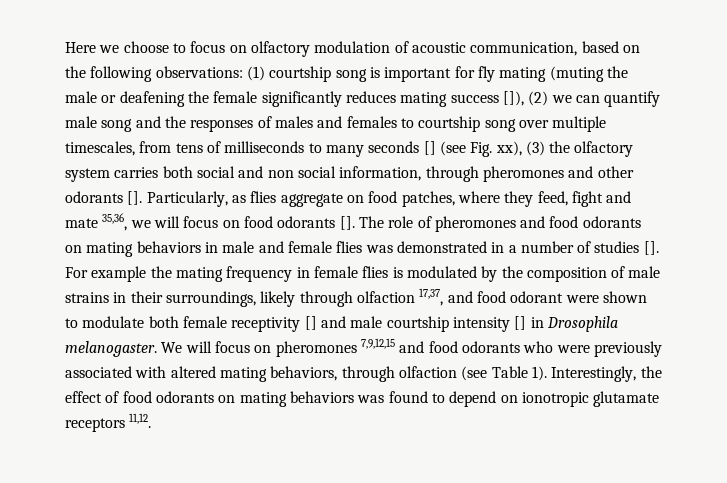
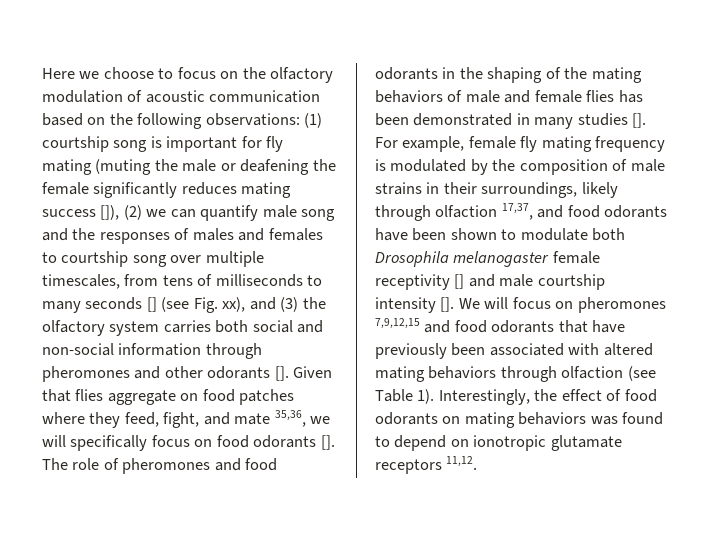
- Here we choose to focus on olfactory modulation of acoustic communication, based on the following observations:
+ Here we choose to focus on the olfactory modulation of acoustic communication based on the following observations:
- (1) courtship song is important for fly mating (muting the male or deafening the female significantly reduces mating success []), (2) we can quantify male song and the responses of males and females to courtship song over multiple timescales, from tens of milliseconds to many seconds [] (see Fig. xx), (3) the olfactory system carries both social and non social information, through pheromones and other odorants [].
+ (1) courtship song is important for fly mating (muting the male or deafening the female significantly reduces mating success []), (2) we can quantify male song and the responses of males and females to courtship song over multiple timescales, from tens of milliseconds to many seconds [] (see Fig. xx), and (3) the olfactory system carries both social and non-social information through pheromones and other odorants [].
- Particularly, as flies aggregate on food patches, where they feed, fight and mate 35,36, we will focus on food odorants [].
+ Given that flies aggregate on food patches where they feed, fight, and mate 35,36, we will specifically focus on food odorants [].
- The role of pheromones and food odorants on mating behaviors in male and female flies was demonstrated in a number of studies []. For example the mating frequency in female flies is modulated by the composition of male strains in their surroundings, likely through olfaction 17,37, and food odorant were shown to modulate both female receptivity [] and male courtship intensity [] in Drosophila melanogaster.
+ The role of pheromones and food odorants in the shaping of the mating behaviors of male and female flies has been demonstrated in many studies []. For example, female fly mating frequency is modulated by the composition of male strains in their surroundings, likely through olfaction 17,37, and food odorants have been shown to modulate both Drosophila melanogaster female receptivity [] and male courtship intensity [].
- We will focus on pheromones 7,9,12,15 and food odorants who were previously associated with altered mating behaviors, through olfaction (see Table 1).
+ We will focus on pheromones 7,9,12,15 and food odorants that have previously been associated with altered mating behaviors through olfaction (see Table 1).

